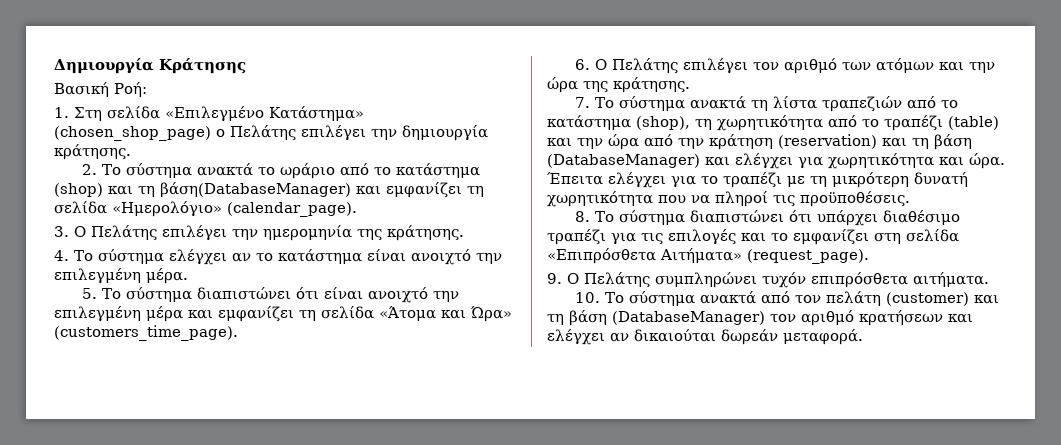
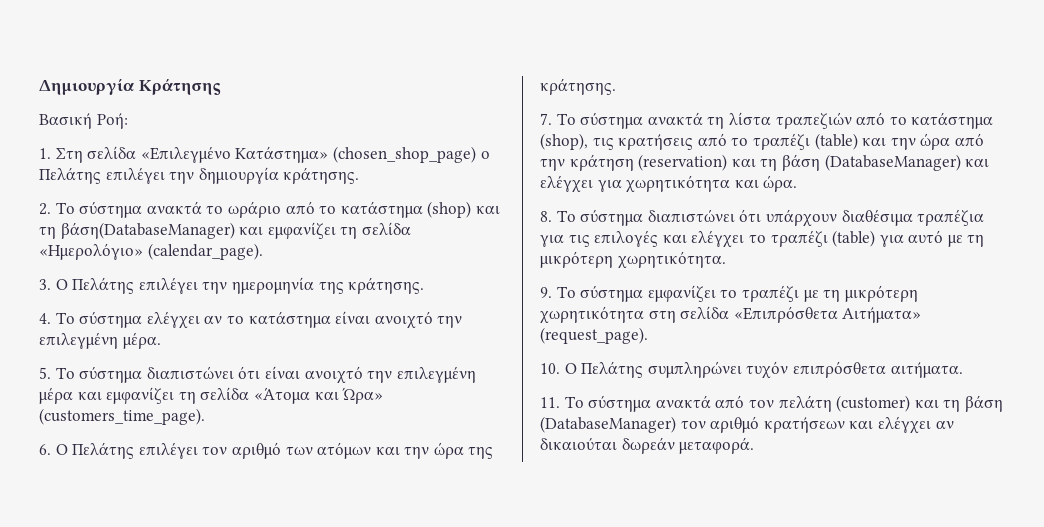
- 7. Το σύστημα ανακτά τη λίστα τραπεζιών από το κατάστημα (shop), τη χωρητικότητα από το τραπέζι (table) και την ώρα από την κράτηση (reservation) και τη βάση (DatabaseManager) και ελέγχει για χωρητικότητα και ώρα. Έπειτα ελέγχει για το τραπέζι με τη μικρότερη δυνατή χωρητικότητα που να πληροί τις προϋποθέσεις.
+ 7. Το σύστημα ανακτά τη λίστα τραπεζιών από το κατάστημα (shop), τις κρατήσεις από το τραπέζι (table) και την ώρα από την κράτηση (reservation) και τη βάση (DatabaseManager) και ελέγχει για χωρητικότητα και ώρα.
- 8. Το σύστημα διαπιστώνει ότι υπάρχει διαθέσιμο τραπέζι για τις επιλογές και το εμφανίζει στη σελίδα «Επιπρόσθετα Αιτήματα» (request_page).
+ 8. Το σύστημα διαπιστώνει ότι υπάρχουν διαθέσιμα τραπέζια για τις επιλογές και ελέγχει το τραπέζι (table) για αυτό με τη μικρότερη χωρητικότητα.
+ 9. Το σύστημα εμφανίζει το τραπέζι με τη μικρότερη χωρητικότητα στη σελίδα «Επιπρόσθετα Αιτήματα» (request_page).
- 9. Ο Πελάτης συμπληρώνει τυχόν επιπρόσθετα αιτήματα.
+ 10. Ο Πελάτης συμπληρώνει τυχόν επιπρόσθετα αιτήματα.
- 10. Το σύστημα ανακτά από τον πελάτη (customer) και τη βάση (DatabaseManager) τον αριθμό κρατήσεων και ελέγχει αν δικαιούται δωρεάν μεταφορά.
+ 11. Το σύστημα ανακτά από τον πελάτη (customer) και τη βάση (DatabaseManager) τον αριθμό κρατήσεων και ελέγχει αν δικαιούται δωρεάν μεταφορά.

